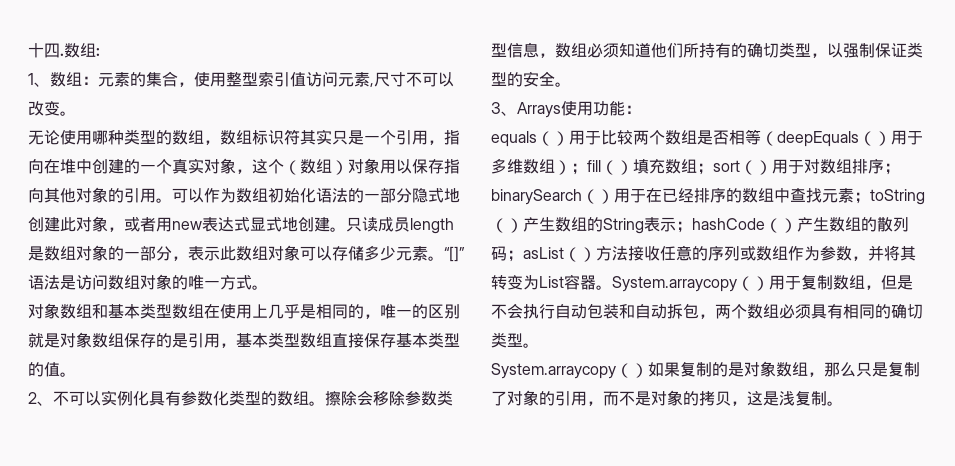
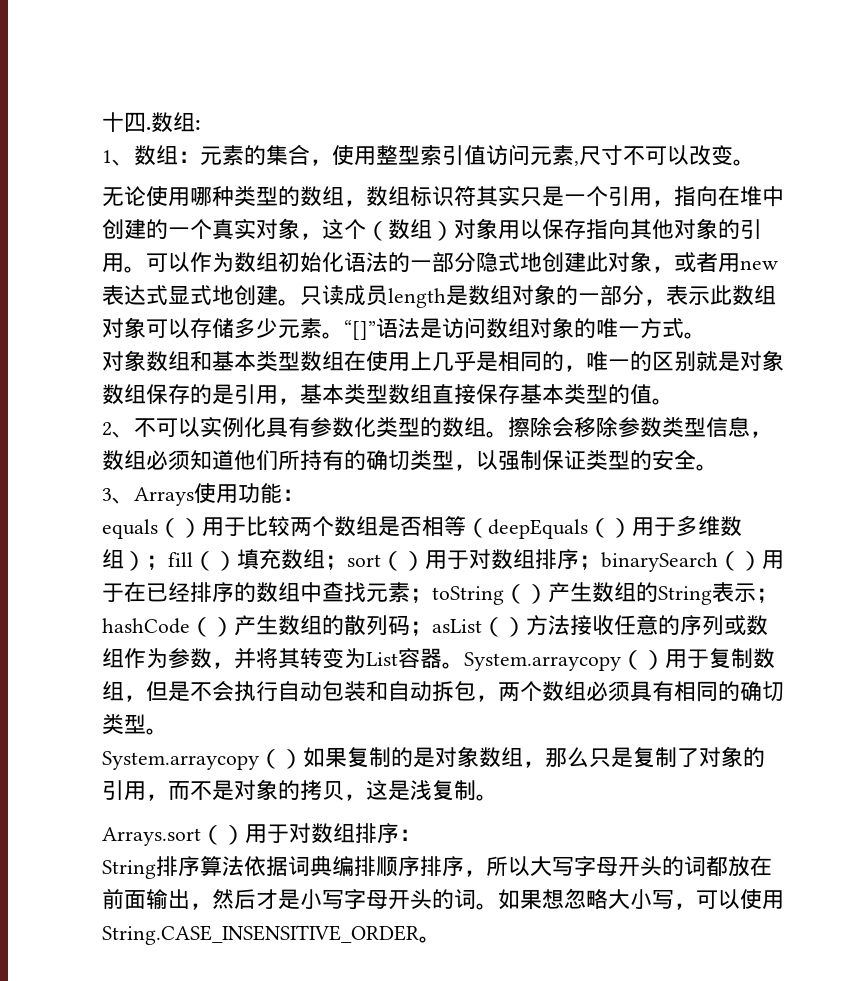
+ Arrays.sort（）用于对数组排序：
+ String排序算法依据词典编排顺序排序，所以大写字母开头的词都放在前面输出，然后才是小写字母开头的词。如果想忽略大小写，可以使用String.CASE_INSENSITIVE_ORDER。

